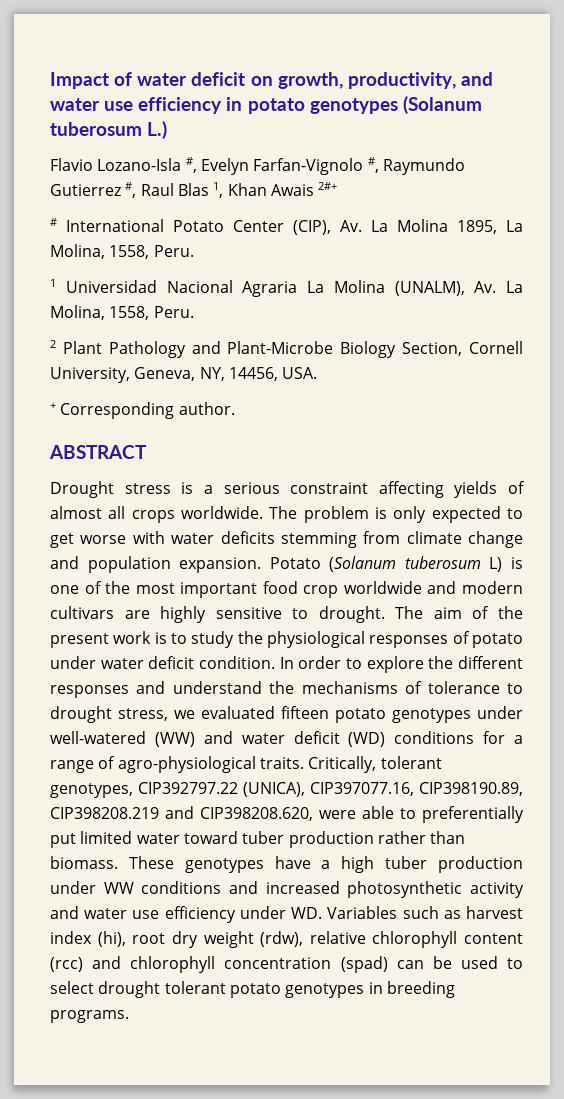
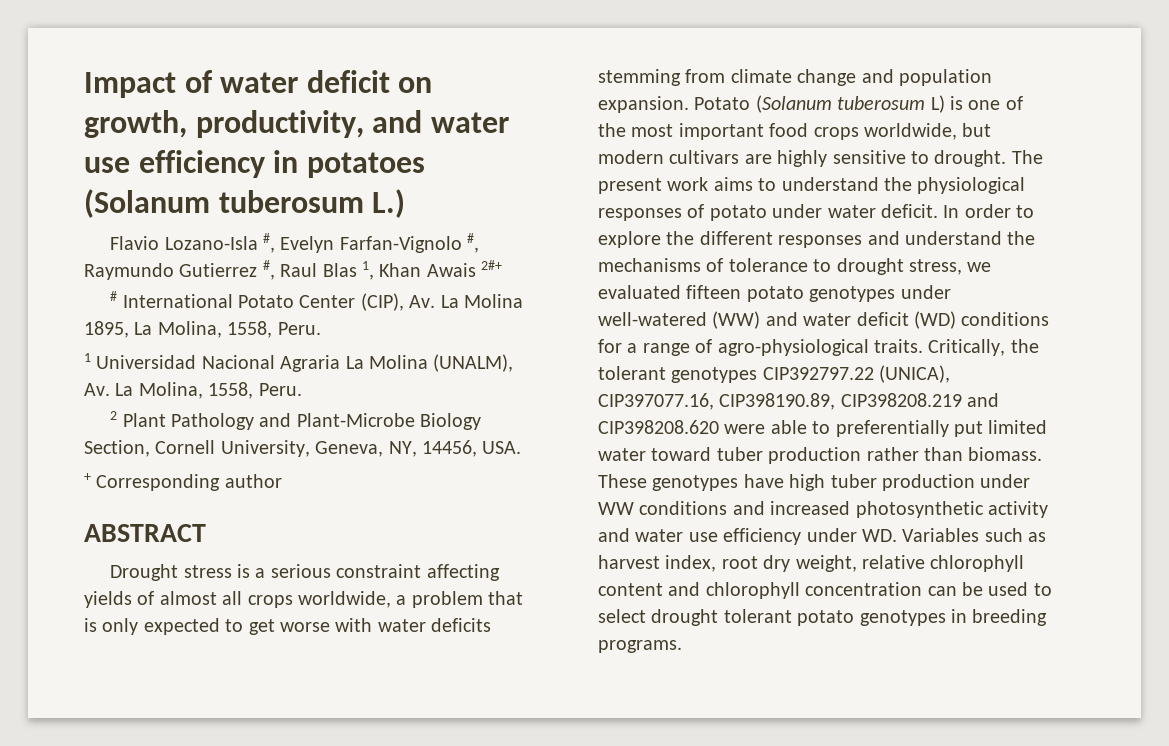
- Impact of water deficit on growth, productivity, and water use efficiency in potato genotypes (Solanum tuberosum L.)
+ Impact of water deficit on growth, productivity, and water use efficiency in potatoes (Solanum tuberosum L.)
- + Corresponding author.
+ + Corresponding author
- Drought stress is a serious constraint affecting yields of almost all crops worldwide. The problem is only expected to get worse with water deficits stemming from climate change and population expansion.
+ Drought stress is a serious constraint affecting yields of almost all crops worldwide, a problem that is only expected to get worse with water deficits stemming from climate change and population expansion.
- Potato (Solanum tuberosum L) is one of the most important food crop worldwide and modern cultivars are highly sensitive to drought.
+ Potato (Solanum tuberosum L) is one of the most important food crops worldwide, but modern cultivars are highly sensitive to drought.
- The aim of the present work is to study the physiological responses of potato under water deficit condition.
+ The present work aims to understand the physiological responses of potato under water deficit.
- Critically, tolerant genotypes, CIP392797.22 (UNICA), CIP397077.16, CIP398190.89, CIP398208.219 and CIP398208.620, were able to preferentially put limited water toward tuber production rather than biomass.
+ Critically, the tolerant genotypes CIP392797.22 (UNICA), CIP397077.16, CIP398190.89, CIP398208.219 and CIP398208.620 were able to preferentially put limited water toward tuber production rather than biomass.
- These genotypes have a high tuber production under WW conditions and increased photosynthetic activity and water use efficiency under WD. Variables such as harvest index (hi), root dry weight (rdw), relative chlorophyll content (rcc) and chlorophyll concentration (spad) can be used to select drought tolerant potato genotypes in breeding programs.
+ These genotypes have high tuber production under WW conditions and increased photosynthetic activity and water use efficiency under WD. Variables such as harvest index, root dry weight, relative chlorophyll content and chlorophyll concentration can be used to select drought tolerant potato genotypes in breeding programs.

